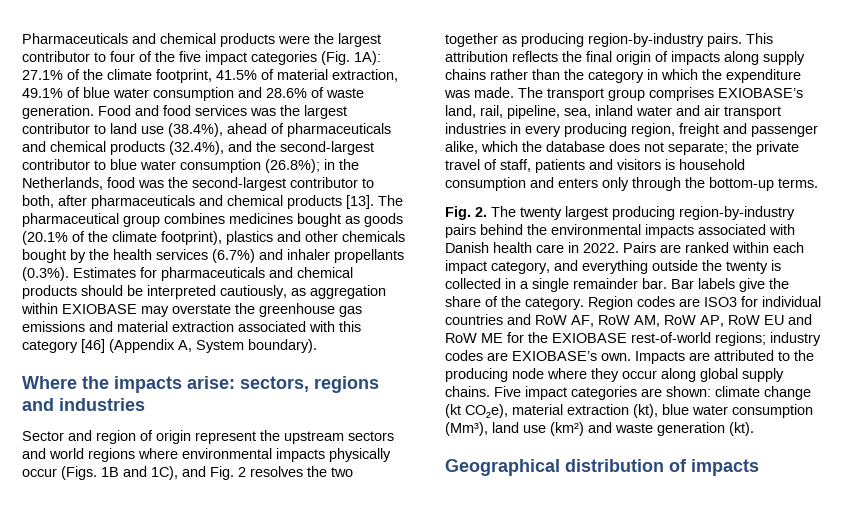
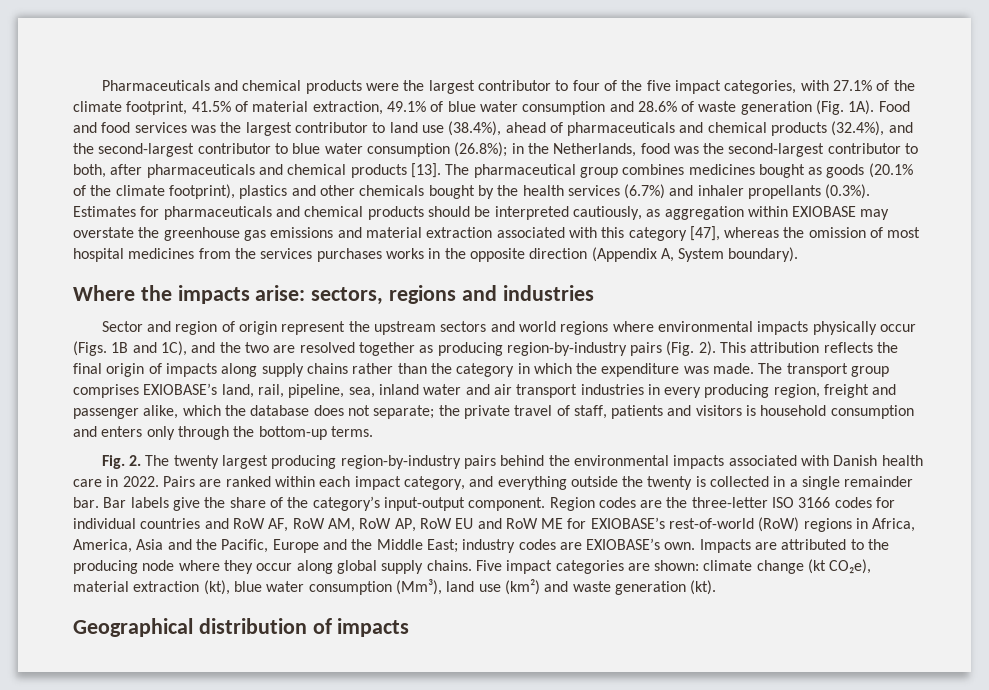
- Pharmaceuticals and chemical products were the largest contributor to four of the five impact categories (Fig. 1A): 27.1% of the climate footprint, 41.5% of material extraction, 49.1% of blue water consumption and 28.6% of waste generation.
+ Pharmaceuticals and chemical products were the largest contributor to four of the five impact categories, with 27.1% of the climate footprint, 41.5% of material extraction, 49.1% of blue water consumption and 28.6% of waste generation (Fig. 1A).
- The pharmaceutical group combines medicines bought as goods (20.1% of the climate footprint), plastics and other chemicals bought by the health services (6.7%) and inhaler propellants (0.3%). Estimates for pharmaceuticals and chemical products should be interpreted cautiously, as aggregation within EXIOBASE may overstate the greenhouse gas emissions and material extraction associated with this category [46] (Appendix A, System boundary).
+ The pharmaceutical group combines medicines bought as goods (20.1% of the climate footprint), plastics and other chemicals bought by the health services (6.7%) and inhaler propellants (0.3%). Estimates for pharmaceuticals and chemical products should be interpreted cautiously, as aggregation within EXIOBASE may overstate the greenhouse gas emissions and material extraction associated with this category [47], whereas the omission of most hospital medicines from the services purchases works in the opposite direction (Appendix A, System boundary).
- Sector and region of origin represent the upstream sectors and world regions where environmental impacts physically occur (Figs. 1B and 1C), and Fig. 2 resolves the two together as producing region-by-industry pairs.
+ Sector and region of origin represent the upstream sectors and world regions where environmental impacts physically occur (Figs. 1B and 1C), and the two are resolved together as producing region-by-industry pairs (Fig. 2).
- Bar labels give the share of the category. Region codes are ISO3 for individual countries and RoW AF, RoW AM, RoW AP, RoW EU and RoW ME for the EXIOBASE rest-of-world regions; industry codes are EXIOBASE’s own.
+ Bar labels give the share of the category’s input-output component. Region codes are the three-letter ISO 3166 codes for individual countries and RoW AF, RoW AM, RoW AP, RoW EU and RoW ME for EXIOBASE’s rest-of-world (RoW) regions in Africa, America, Asia and the Pacific, Europe and the Middle East; industry codes are EXIOBASE’s own.

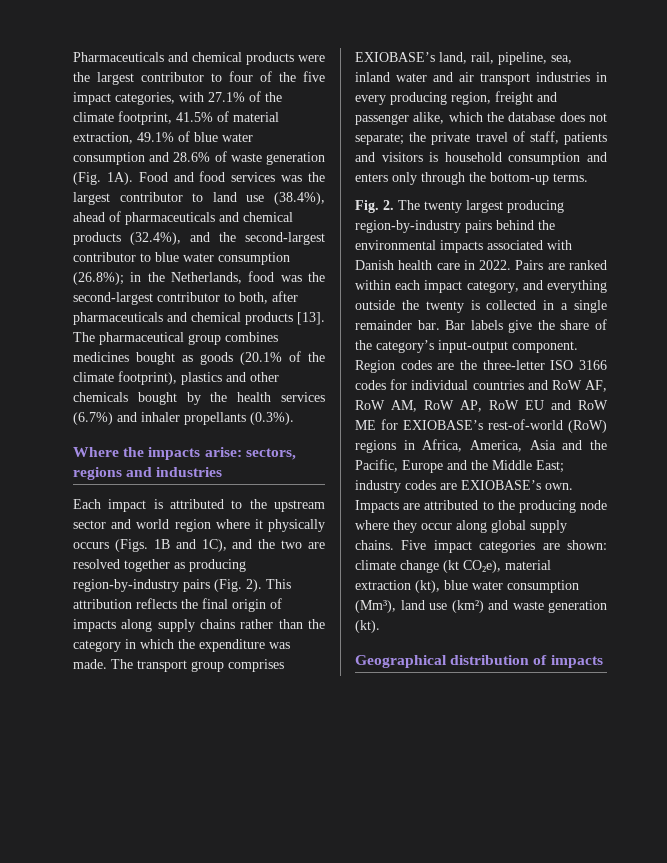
- The pharmaceutical group combines medicines bought as goods (20.1% of the climate footprint), plastics and other chemicals bought by the health services (6.7%) and inhaler propellants (0.3%). Estimates for pharmaceuticals and chemical products should be interpreted cautiously, as aggregation within EXIOBASE may overstate the greenhouse gas emissions and material extraction associated with this category [47], whereas the omission of most hospital medicines from the services purchases works in the opposite direction (Appendix A, System boundary).
+ The pharmaceutical group combines medicines bought as goods (20.1% of the climate footprint), plastics and other chemicals bought by the health services (6.7%) and inhaler propellants (0.3%).
- Sector and region of origin represent the upstream sectors and world regions where environmental impacts physically occur (Figs. 1B and 1C), and the two are resolved together as producing region-by-industry pairs (Fig. 2).
+ Each impact is attributed to the upstream sector and world region where it physically occurs (Figs. 1B and 1C), and the two are resolved together as producing region-by-industry pairs (Fig. 2).

